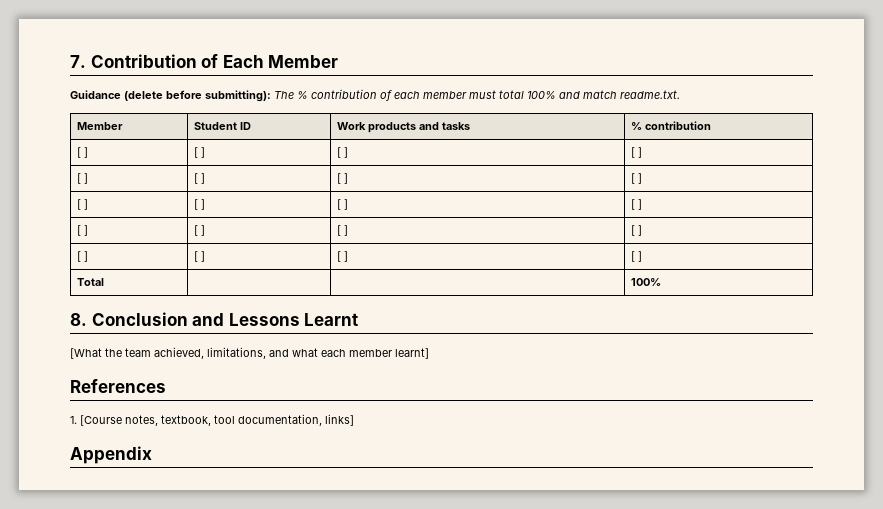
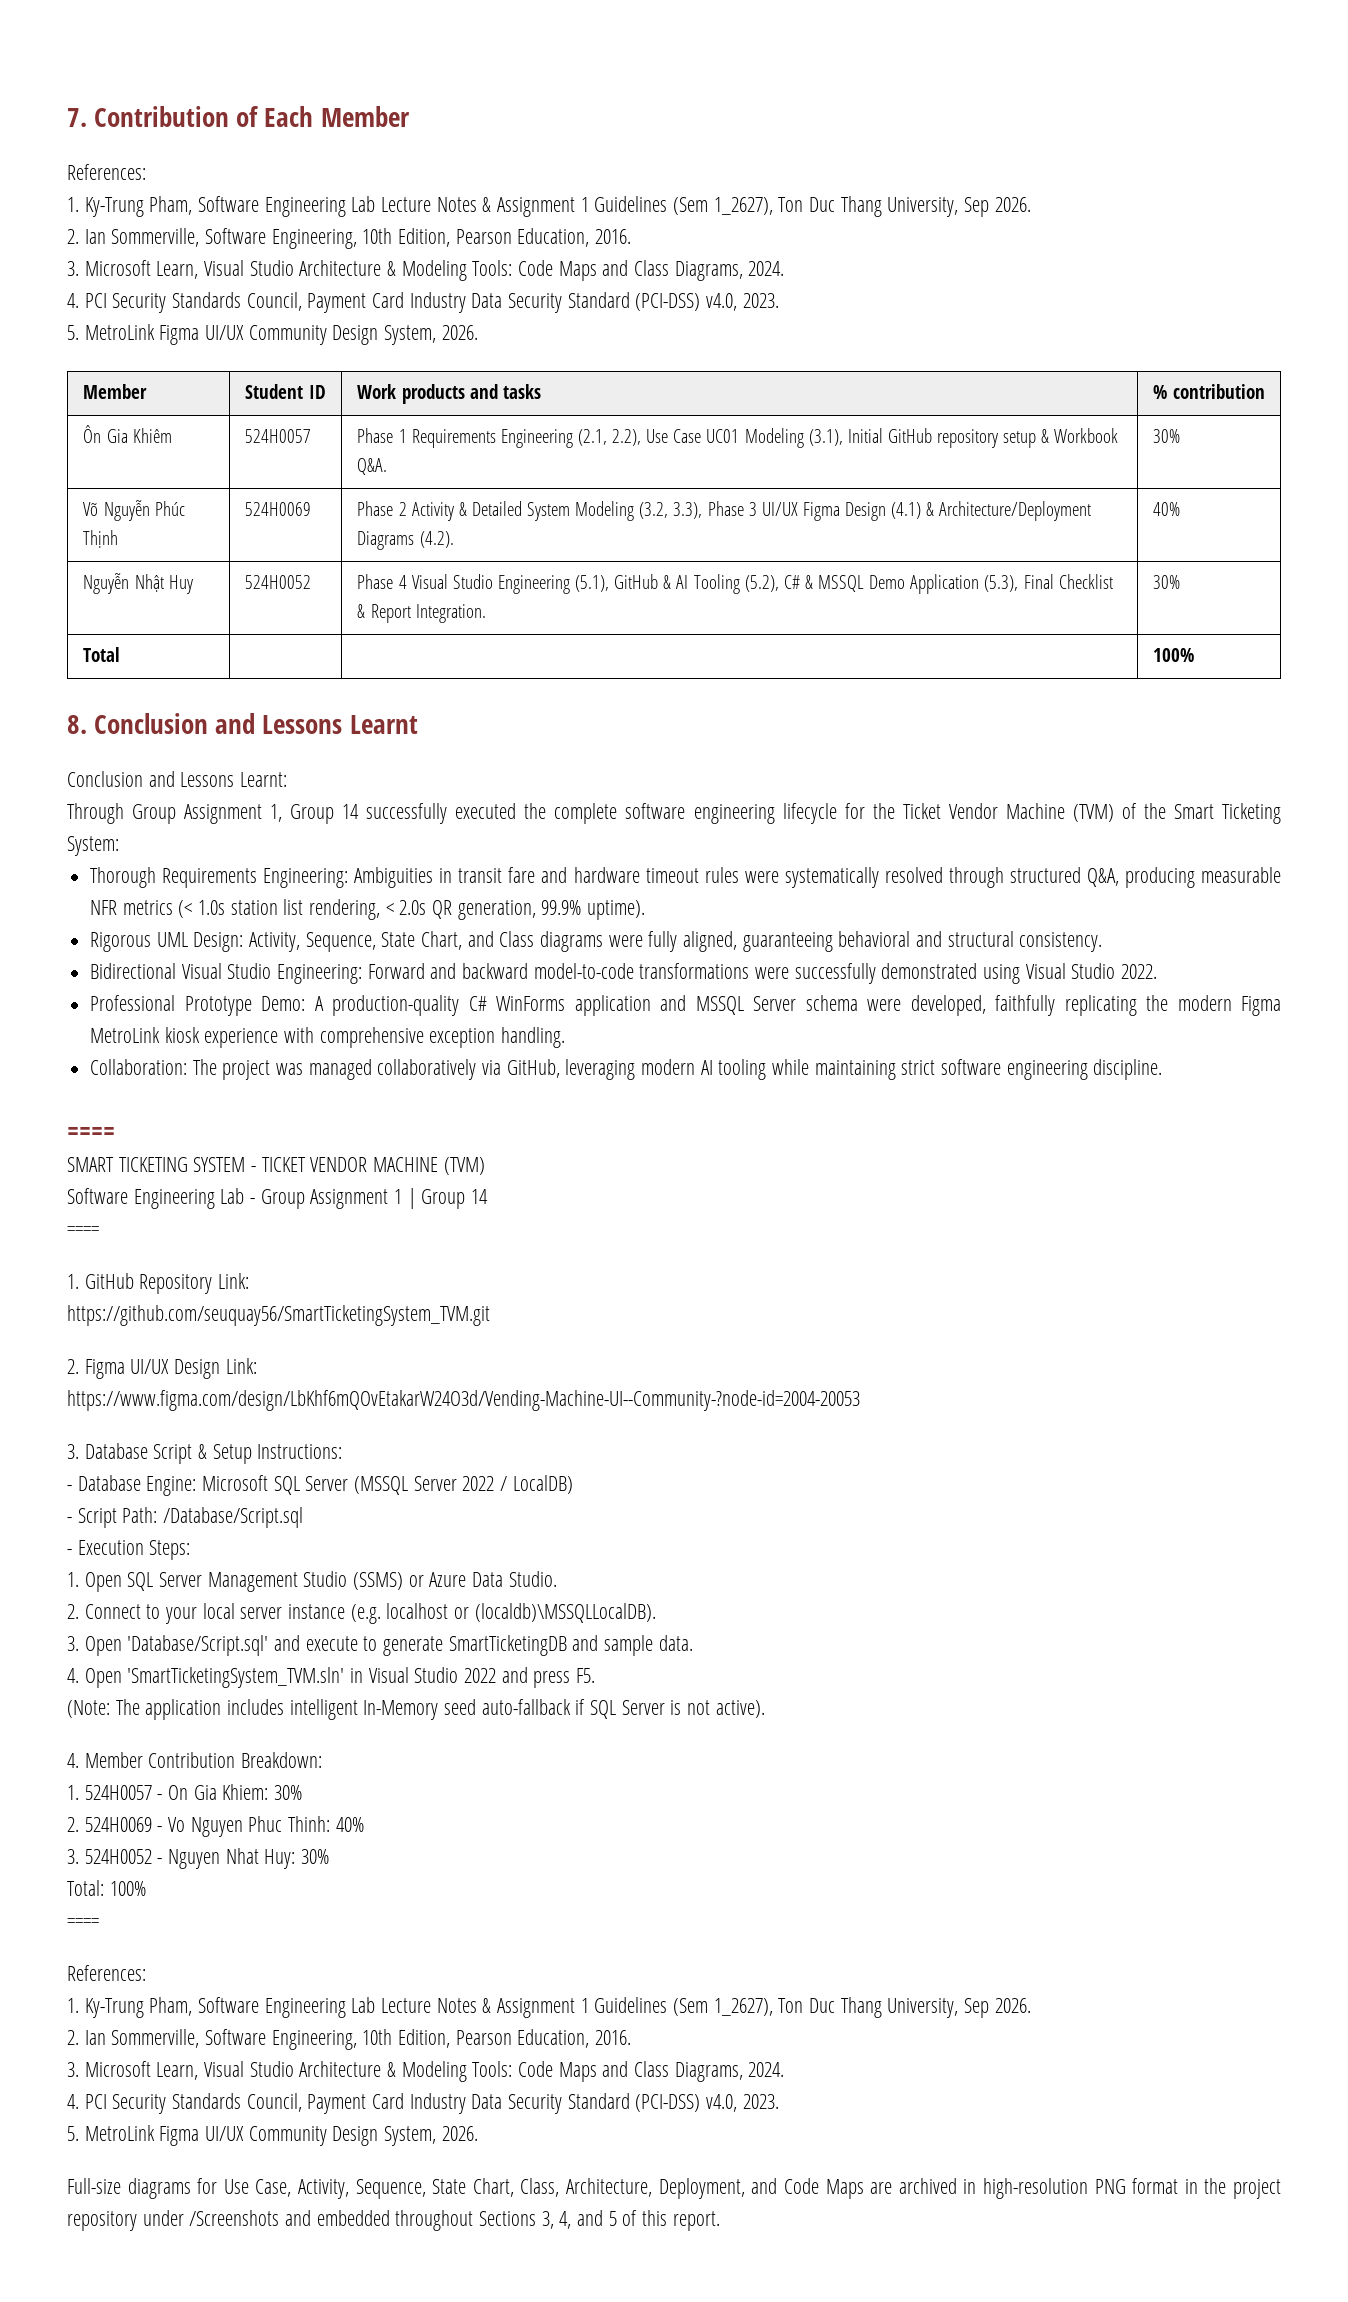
  7. Contribution of Each Member
- Guidance (delete before submitting): The % contribution of each member must total 100% and match readme.txt.
+ References:
+ 1. Ky-Trung Pham, Software Engineering Lab Lecture Notes & Assignment 1 Guidelines (Sem 1_2627), Ton Duc Thang University, Sep 2026.
+ 2. Ian Sommerville, Software Engineering, 10th Edition, Pearson Education, 2016.
+ 3. Microsoft Learn, Visual Studio Architecture & Modeling Tools: Code Maps and Class Diagrams, 2024.
+ 4. PCI Security Standards Council, Payment Card Industry Data Security Standard (PCI-DSS) v4.0, 2023.
+ 5. MetroLink Figma UI/UX Community Design System, 2026.
  Member | Student ID | Work products and tasks | % contribution
- [ ] | [ ] | [ ] | [ ]
- [ ] | [ ] | [ ] | [ ]
- [ ] | [ ] | [ ] | [ ]
- [ ] | [ ] | [ ] | [ ]
- [ ] | [ ] | [ ] | [ ]
+ Ôn Gia Khiêm | 524H0057 | Phase 1 Requirements Engineering (2.1, 2.2), Use Case UC01 Modeling (3.1), Initial GitHub repository setup & Workbook Q&A. | 30%
+ Võ Nguyễn Phúc Thịnh | 524H0069 | Phase 2 Activity & Detailed System Modeling (3.2, 3.3), Phase 3 UI/UX Figma Design (4.1) & Architecture/Deployment Diagrams (4.2). | 40%
+ Nguyễn Nhật Huy | 524H0052 | Phase 4 Visual Studio Engineering (5.1), GitHub & AI Tooling (5.2), C# & MSSQL Demo Application (5.3), Final Checklist & Report Integration. | 30%
- [What the team achieved, limitations, and what each member learnt]
- References
- 1. [Course notes, textbook, tool documentation, links]
- Appendix
+ Conclusion and Lessons Learnt:
+ Through Group Assignment 1, Group 14 successfully executed the complete software engineering lifecycle for the Ticket Vendor Machine (TVM) of the Smart Ticketing System:
+ Thorough Requirements Engineering: Ambiguities in transit fare and hardware timeout rules were systematically resolved through structured Q&A, producing measurable NFR metrics (< 1.0s station list rendering, < 2.0s QR generation, 99.9% uptime).
+ Rigorous UML Design: Activity, Sequence, State Chart, and Class diagrams were fully aligned, guaranteeing behavioral and structural consistency.
+ Bidirectional Visual Studio Engineering: Forward and backward model-to-code transformations were successfully demonstrated using Visual Studio 2022.
+ Professional Prototype Demo: A production-quality C# WinForms application and MSSQL Server schema were developed, faithfully replicating the modern Figma MetroLink kiosk experience with comprehensive exception handling.
+ Collaboration: The project was managed collaboratively via GitHub, leveraging modern AI tooling while maintaining strict software engineering discipline.
+ ====
+ SMART TICKETING SYSTEM - TICKET VENDOR MACHINE (TVM)
+ Software Engineering Lab - Group Assignment 1 | Group 14
+ ====
+ 1. GitHub Repository Link:
+ https://github.com/seuquay56/SmartTicketingSystem_TVM.git
+ 2. Figma UI/UX Design Link:
+ https://www.figma.com/design/LbKhf6mQOvEtakarW24O3d/Vending-Machine-UI--Community-?node-id=2004-20053
+ 3. Database Script & Setup Instructions:
+ - Database Engine: Microsoft SQL Server (MSSQL Server 2022 / LocalDB)
+ - Script Path: /Database/Script.sql
+ - Execution Steps:
+ 1. Open SQL Server Management Studio (SSMS) or Azure Data Studio.
+ 2. Connect to your local server instance (e.g. localhost or (localdb)\MSSQLLocalDB).
+ 3. Open 'Database/Script.sql' and execute to generate SmartTicketingDB and sample data.
+ 4. Open 'SmartTicketingSystem_TVM.sln' in Visual Studio 2022 and press F5.
+ (Note: The application includes intelligent In-Memory seed auto-fallback if SQL Server is not active).
+ 4. Member Contribution Breakdown:
+ 1. 524H0057 - On Gia Khiem: 30%
+ 2. 524H0069 - Vo Nguyen Phuc Thinh: 40%
+ 3. 524H0052 - Nguyen Nhat Huy: 30%
+ Total: 100%
+ ====
+ References:
+ 1. Ky-Trung Pham, Software Engineering Lab Lecture Notes & Assignment 1 Guidelines (Sem 1_2627), Ton Duc Thang University, Sep 2026.
+ 2. Ian Sommerville, Software Engineering, 10th Edition, Pearson Education, 2016.
+ 3. Microsoft Learn, Visual Studio Architecture & Modeling Tools: Code Maps and Class Diagrams, 2024.
+ 4. PCI Security Standards Council, Payment Card Industry Data Security Standard (PCI-DSS) v4.0, 2023.
+ 5. MetroLink Figma UI/UX Community Design System, 2026.
+ Full-size diagrams for Use Case, Activity, Sequence, State Chart, Class, Architecture, Deployment, and Code Maps are archived in high-resolution PNG format in the project repository under /Screenshots and embedded throughout Sections 3, 4, and 5 of this report.

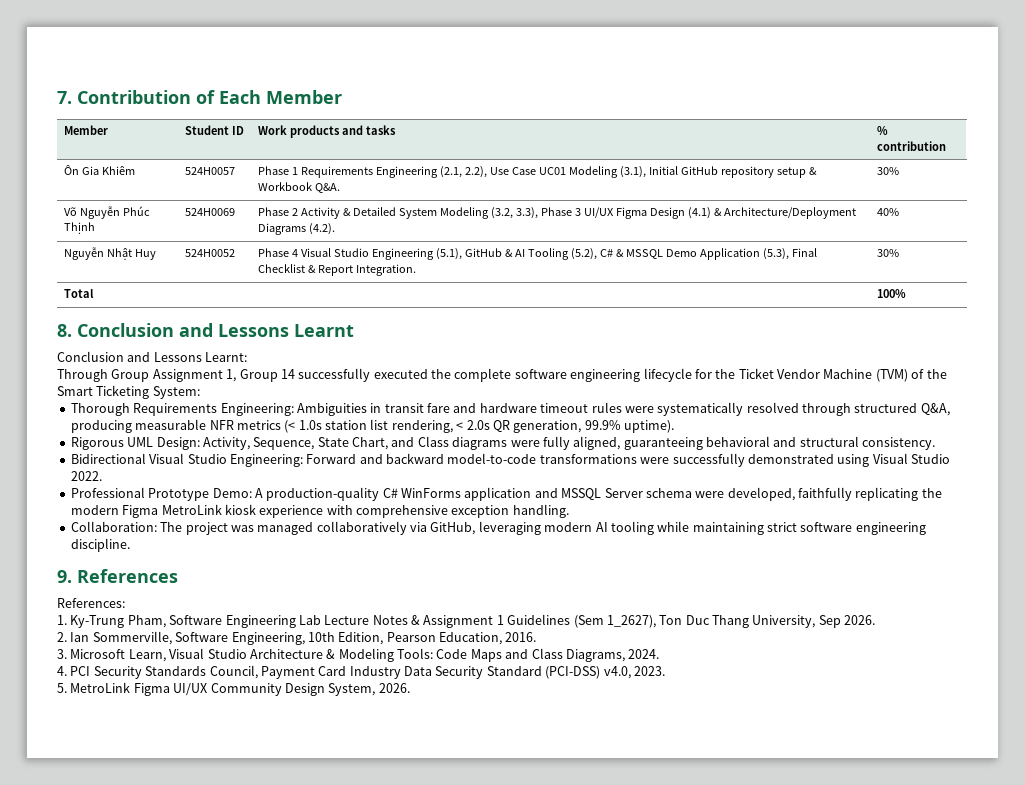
  7. Contribution of Each Member
- References:
- 1. Ky-Trung Pham, Software Engineering Lab Lecture Notes & Assignment 1 Guidelines (Sem 1_2627), Ton Duc Thang University, Sep 2026.
- 2. Ian Sommerville, Software Engineering, 10th Edition, Pearson Education, 2016.
- 3. Microsoft Learn, Visual Studio Architecture & Modeling Tools: Code Maps and Class Diagrams, 2024.
- 4. PCI Security Standards Council, Payment Card Industry Data Security Standard (PCI-DSS) v4.0, 2023.
- 5. MetroLink Figma UI/UX Community Design System, 2026.
  Collaboration: The project was managed collaboratively via GitHub, leveraging modern AI tooling while maintaining strict software engineering discipline.
- ====
- SMART TICKETING SYSTEM - TICKET VENDOR MACHINE (TVM)
- Software Engineering Lab - Group Assignment 1 | Group 14
- ====
- 1. GitHub Repository Link:
- https://github.com/seuquay56/SmartTicketingSystem_TVM.git
- 2. Figma UI/UX Design Link:
- https://www.figma.com/design/LbKhf6mQOvEtakarW24O3d/Vending-Machine-UI--Community-?node-id=2004-20053
- 3. Database Script & Setup Instructions:
- - Database Engine: Microsoft SQL Server (MSSQL Server 2022 / LocalDB)
- - Script Path: /Database/Script.sql
- - Execution Steps:
- 1. Open SQL Server Management Studio (SSMS) or Azure Data Studio.
- 2. Connect to your local server instance (e.g. localhost or (localdb)\MSSQLLocalDB).
- 3. Open 'Database/Script.sql' and execute to generate SmartTicketingDB and sample data.
- 4. Open 'SmartTicketingSystem_TVM.sln' in Visual Studio 2022 and press F5.
- (Note: The application includes intelligent In-Memory seed auto-fallback if SQL Server is not active).
- 4. Member Contribution Breakdown:
- 1. 524H0057 - On Gia Khiem: 30%
- 2. 524H0069 - Vo Nguyen Phuc Thinh: 40%
- 3. 524H0052 - Nguyen Nhat Huy: 30%
- Total: 100%
- ====
+ 9. References
- Full-size diagrams for Use Case, Activity, Sequence, State Chart, Class, Architecture, Deployment, and Code Maps are archived in high-resolution PNG format in the project repository under /Screenshots and embedded throughout Sections 3, 4, and 5 of this report.

